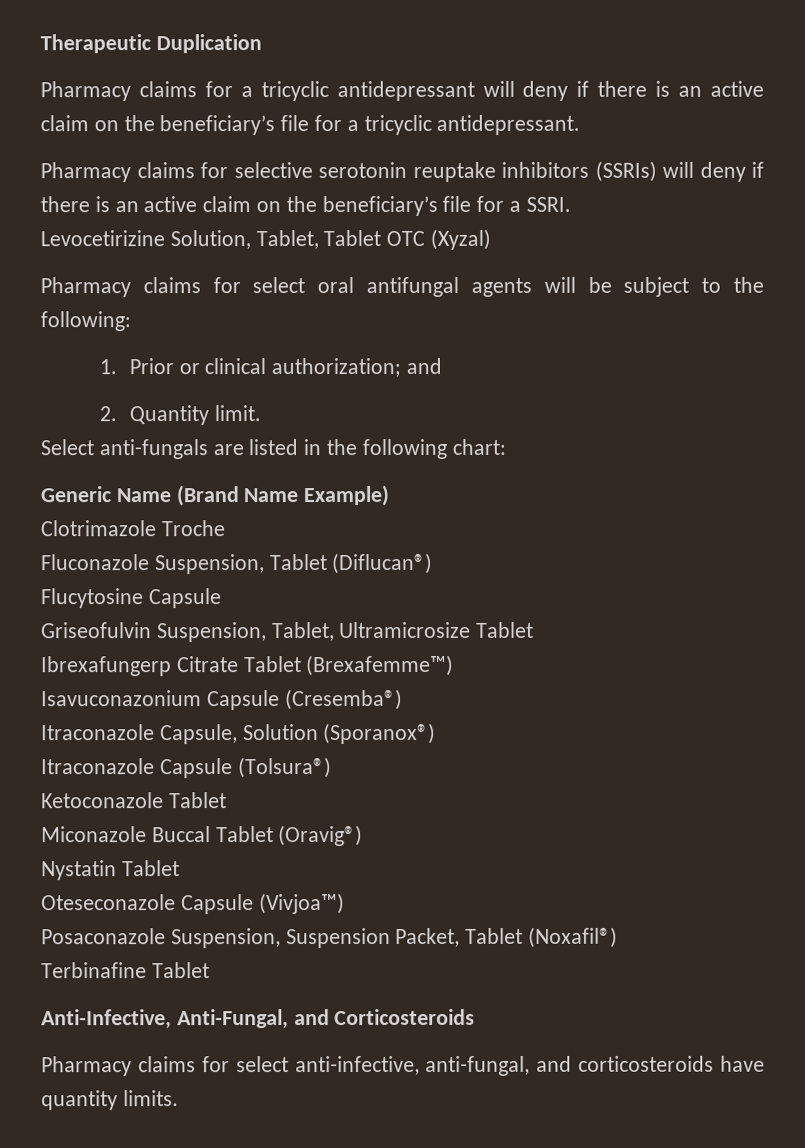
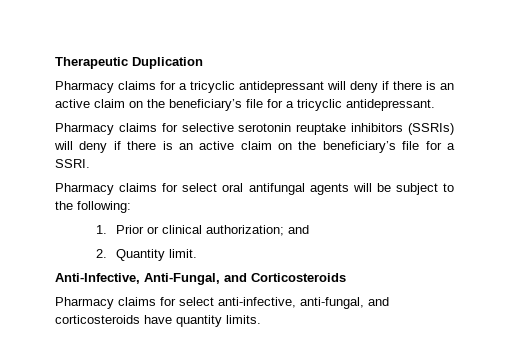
- Levocetirizine Solution, Tablet, Tablet OTC (Xyzal)
- Select anti-fungals are listed in the following chart:
- Generic Name (Brand Name Example)
- Clotrimazole Troche
- Fluconazole Suspension, Tablet (Diflucan®)
- Flucytosine Capsule
- Griseofulvin Suspension, Tablet, Ultramicrosize Tablet
- Ibrexafungerp Citrate Tablet (Brexafemme™)
- Isavuconazonium Capsule (Cresemba®)
- Itraconazole Capsule, Solution (Sporanox®)
- Itraconazole Capsule (Tolsura®)
- Ketoconazole Tablet
- Miconazole Buccal Tablet (Oravig®)
- Nystatin Tablet
- Oteseconazole Capsule (Vivjoa™)
- Posaconazole Suspension, Suspension Packet, Tablet (Noxafil®)
- Terbinafine Tablet

